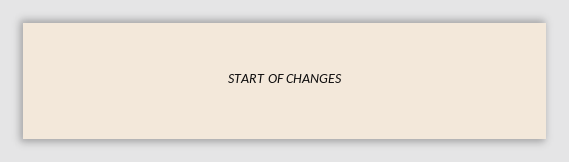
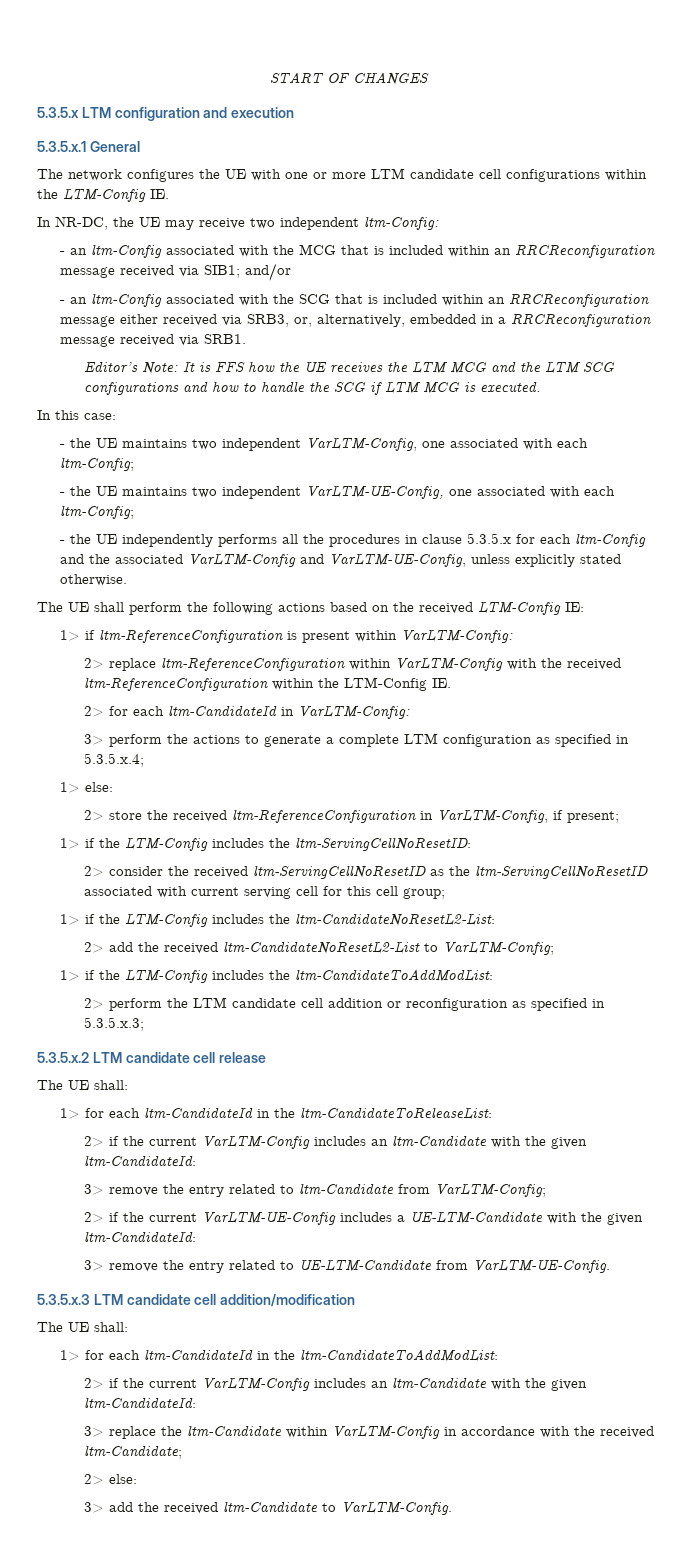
+ 5.3.5.x LTM configuration and execution
+ 5.3.5.x.1 General
+ The network configures the UE with one or more LTM candidate cell configurations within the LTM-Config IE.
+ In NR-DC, the UE may receive two independent ltm-Config:
+ - an ltm-Config associated with the MCG that is included within an RRCReconfiguration message received via SIB1; and/or
+ - an ltm-Config associated with the SCG that is included within an RRCReconfiguration message either received via SRB3, or, alternatively, embedded in a RRCReconfiguration message received via SRB1.
+ Editor’s Note: It is FFS how the UE receives the LTM MCG and the LTM SCG configurations and how to handle the SCG if LTM MCG is executed.
+ In this case:
+ - the UE maintains two independent VarLTM-Config, one associated with each ltm-Config;
+ - the UE maintains two independent VarLTM-UE-Config, one associated with each ltm-Config;
+ - the UE independently performs all the procedures in clause 5.3.5.x for each ltm-Config and the associated VarLTM-Config and VarLTM-UE-Config, unless explicitly stated otherwise.
+ The UE shall perform the following actions based on the received LTM-Config IE:
+ 1> if ltm-ReferenceConfiguration is present within VarLTM-Config:
+ 2> replace ltm-ReferenceConfiguration within VarLTM-Config with the received ltm-ReferenceConfiguration within the LTM-Config IE.
+ 2> for each ltm-CandidateId in VarLTM-Config:
+ 3> perform the actions to generate a complete LTM configuration as specified in 5.3.5.x.4;
+ 1> else:
+ 2> store the received ltm-ReferenceConfiguration in VarLTM-Config, if present;
+ 1> if the LTM-Config includes the ltm-ServingCellNoResetID:
+ 2> consider the received ltm-ServingCellNoResetID as the ltm-ServingCellNoResetID associated with current serving cell for this cell group;
+ 1> if the LTM-Config includes the ltm-CandidateNoResetL2-List:
+ 2> add the received ltm-CandidateNoResetL2-List to VarLTM-Config;
+ 1> if the LTM-Config includes the ltm-CandidateToAddModList:
+ 2> perform the LTM candidate cell addition or reconfiguration as specified in 5.3.5.x.3;
+ 5.3.5.x.2 LTM candidate cell release
+ The UE shall:
+ 1> for each ltm-CandidateId in the ltm-CandidateToReleaseList:
+ 2> if the current VarLTM-Config includes an ltm-Candidate with the given ltm-CandidateId:
+ 3> remove the entry related to ltm-Candidate from VarLTM-Config;
+ 2> if the current VarLTM-UE-Config includes a UE-LTM-Candidate with the given ltm-CandidateId:
+ 3> remove the entry related to UE-LTM-Candidate from VarLTM-UE-Config.
+ 5.3.5.x.3 LTM candidate cell addition/modification
+ The UE shall:
+ 1> for each ltm-CandidateId in the ltm-CandidateToAddModList:
+ 2> if the current VarLTM-Config includes an ltm-Candidate with the given ltm-CandidateId:
+ 3> replace the ltm-Candidate within VarLTM-Config in accordance with the received ltm-Candidate;
+ 2> else:
+ 3> add the received ltm-Candidate to VarLTM-Config.

